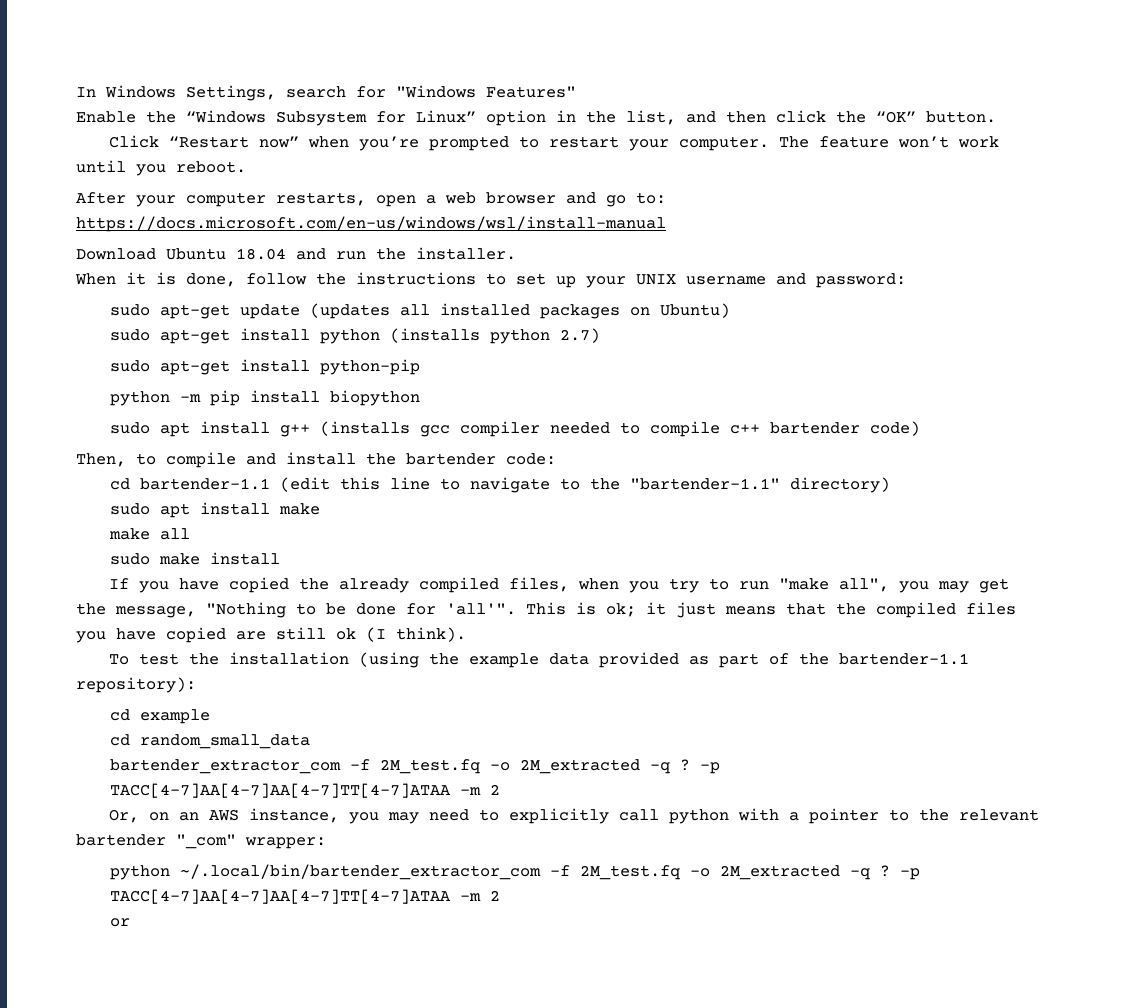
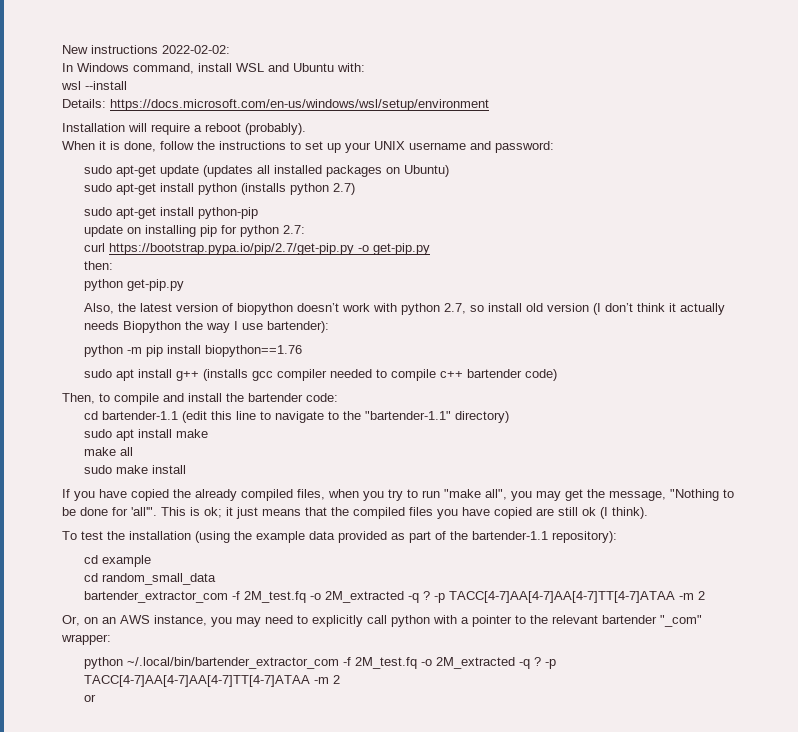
- In Windows Settings, search for "Windows Features"
- Enable the “Windows Subsystem for Linux” option in the list, and then click the “OK” button.
- Click “Restart now” when you’re prompted to restart your computer. The feature won’t work until you reboot.
- After your computer restarts, open a web browser and go to: https://docs.microsoft.com/en-us/windows/wsl/install-manual
- Download Ubuntu 18.04 and run the installer.
+ New instructions 2022-02-02:
+ In Windows command, install WSL and Ubuntu with:
+ wsl --install
+ Details: https://docs.microsoft.com/en-us/windows/wsl/setup/environment
+ Installation will require a reboot (probably).
+ update on installing pip for python 2.7:
+ curl https://bootstrap.pypa.io/pip/2.7/get-pip.py -o get-pip.py
+ then:
+ python get-pip.py
+ Also, the latest version of biopython doesn’t work with python 2.7, so install old version (I don’t think it actually needs Biopython the way I use bartender):
- python -m pip install biopython
+ python -m pip install biopython==1.76

